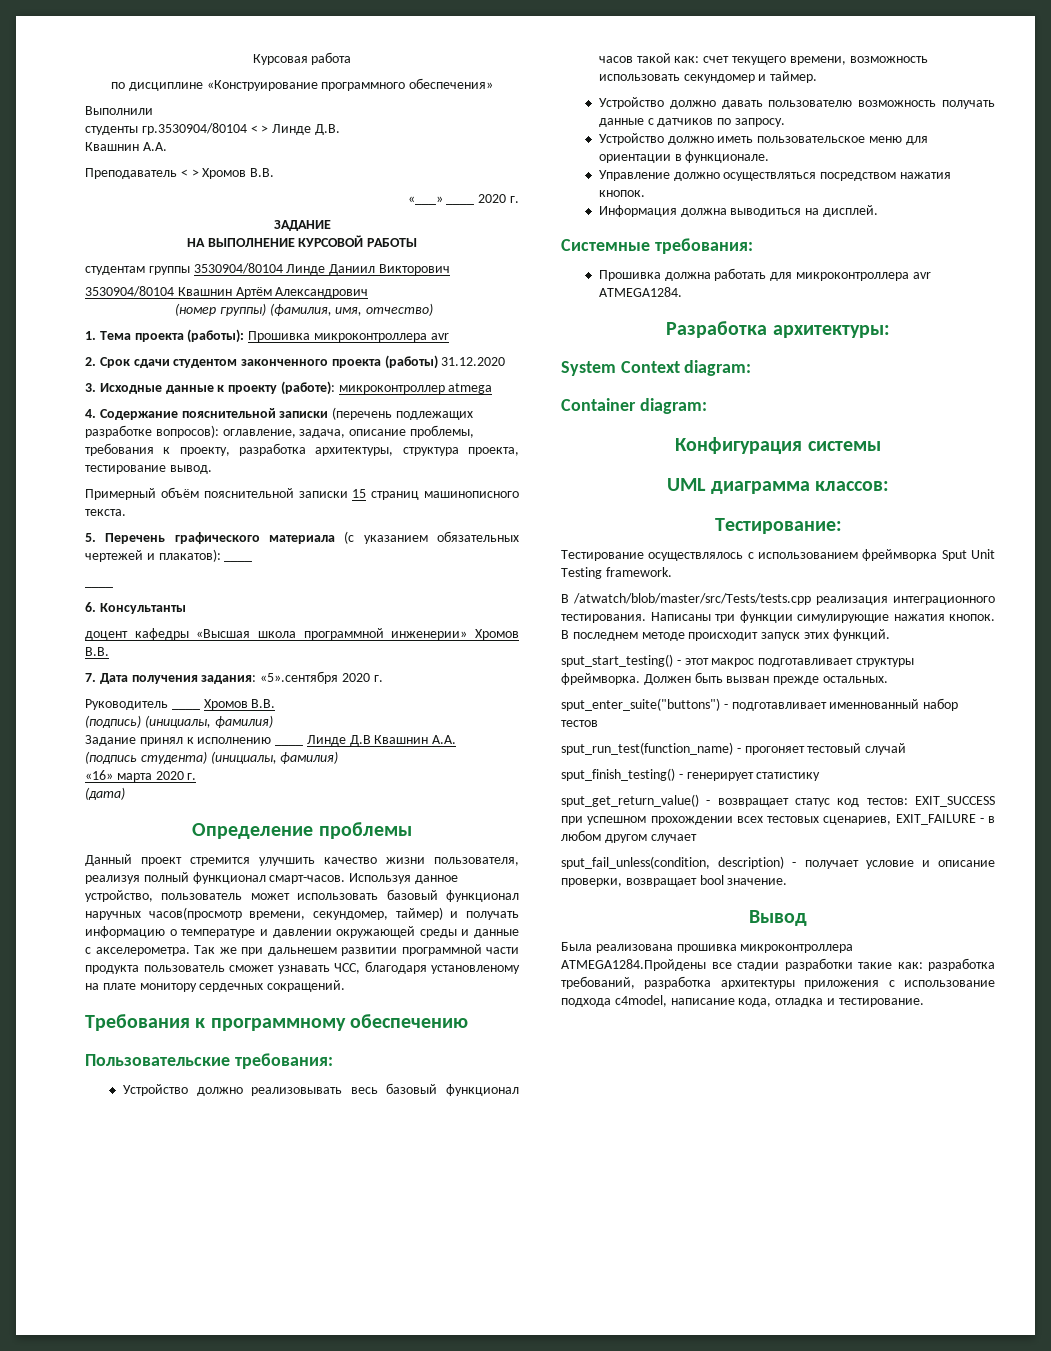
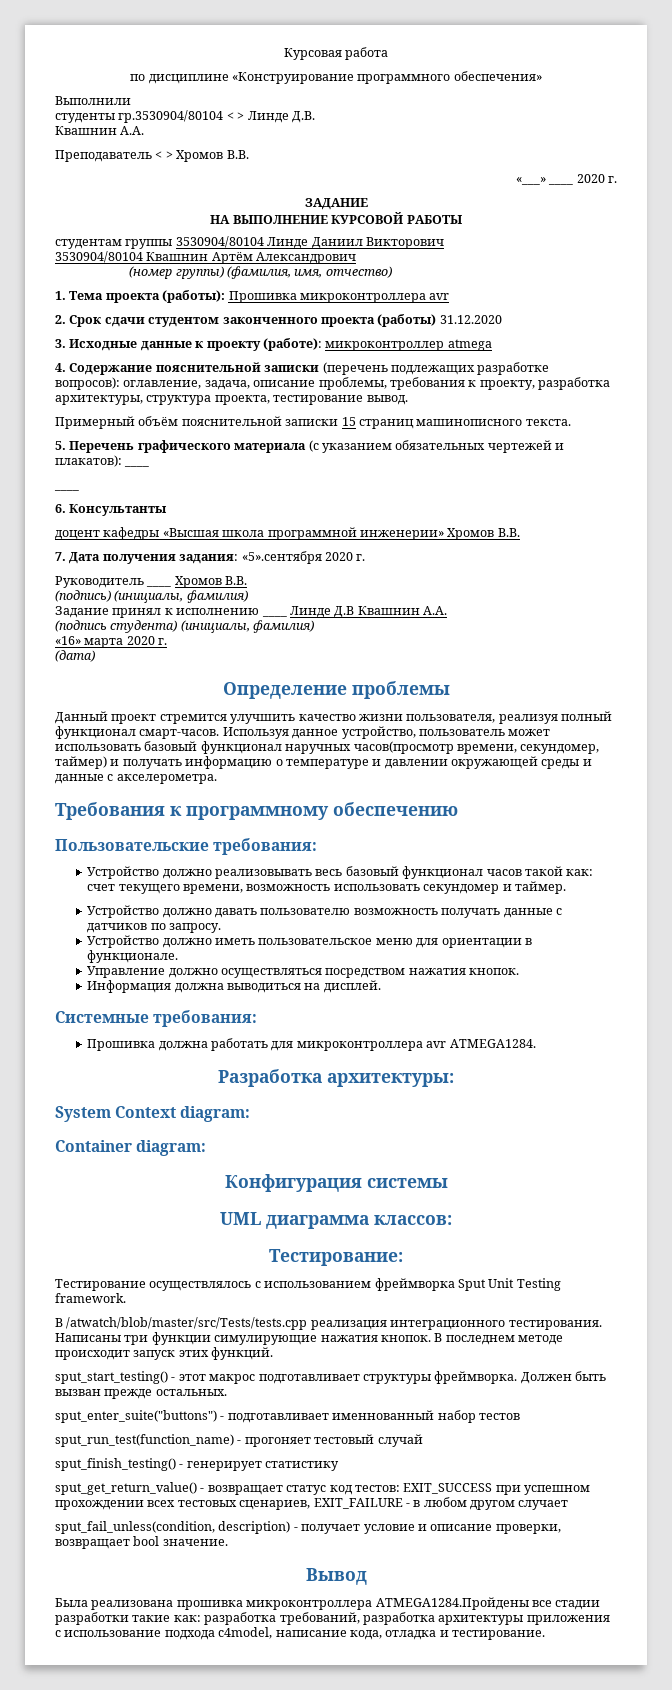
- Так же при дальнешем развитии программной части продукта пользователь сможет узнавать ЧСС, благодаря установленому на плате монитору сердечных сокращений.

